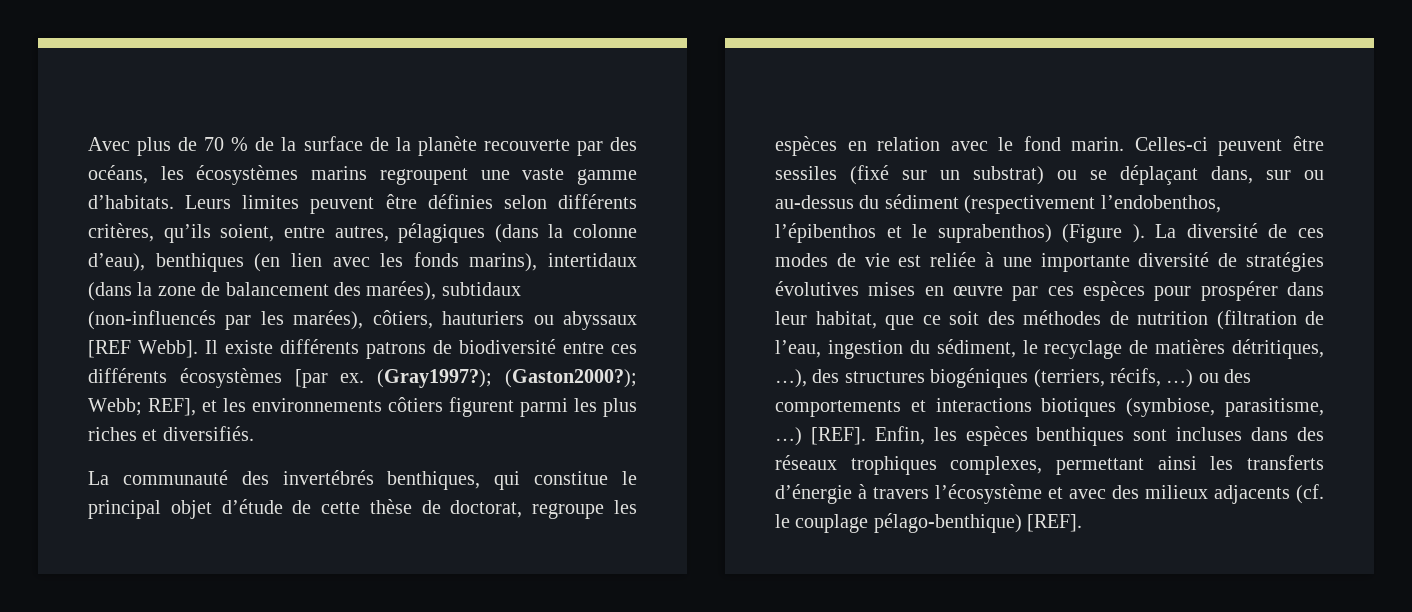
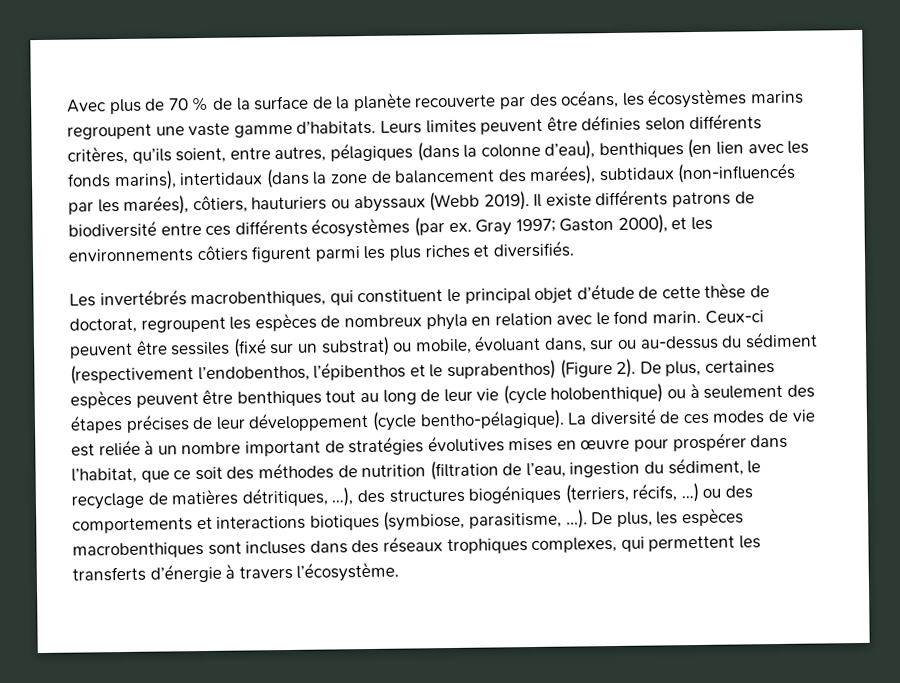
- Leurs limites peuvent être définies selon différents critères, qu’ils soient, entre autres, pélagiques (dans la colonne d’eau), benthiques (en lien avec les fonds marins), intertidaux (dans la zone de balancement des marées), subtidaux (non-influencés par les marées), côtiers, hauturiers ou abyssaux [REF Webb].
+ Leurs limites peuvent être définies selon différents critères, qu’ils soient, entre autres, pélagiques (dans la colonne d’eau), benthiques (en lien avec les fonds marins), intertidaux (dans la zone de balancement des marées), subtidaux (non-influencés par les marées), côtiers, hauturiers ou abyssaux (Webb 2019).
- Il existe différents patrons de biodiversité entre ces différents écosystèmes [par ex. (Gray1997?); (Gaston2000?); Webb; REF], et les environnements côtiers figurent parmi les plus riches et diversifiés.
+ Il existe différents patrons de biodiversité entre ces différents écosystèmes (par ex. Gray 1997; Gaston 2000), et les environnements côtiers figurent parmi les plus riches et diversifiés.
- La communauté des invertébrés benthiques, qui constitue le principal objet d’étude de cette thèse de doctorat, regroupe les espèces en relation avec le fond marin.
+ Les invertébrés macrobenthiques, qui constituent le principal objet d’étude de cette thèse de doctorat, regroupent les espèces de nombreux phyla en relation avec le fond marin.
- Celles-ci peuvent être sessiles (fixé sur un substrat) ou se déplaçant dans, sur ou au-dessus du sédiment (respectivement l’endobenthos, l’épibenthos et le suprabenthos) (Figure ).
+ Ceux-ci peuvent être sessiles (fixé sur un substrat) ou mobile, évoluant dans, sur ou au-dessus du sédiment (respectivement l’endobenthos, l’épibenthos et le suprabenthos) (Figure 2). De plus, certaines espèces peuvent être benthiques tout au long de leur vie (cycle holobenthique) ou à seulement des étapes précises de leur développement (cycle bentho-pélagique).
- La diversité de ces modes de vie est reliée à une importante diversité de stratégies évolutives mises en œuvre par ces espèces pour prospérer dans leur habitat, que ce soit des méthodes de nutrition (filtration de l’eau, ingestion du sédiment, le recyclage de matières détritiques, …), des structures biogéniques (terriers, récifs, …) ou des comportements et interactions biotiques (symbiose, parasitisme, …) [REF]. Enfin, les espèces benthiques sont incluses dans des réseaux trophiques complexes, permettant ainsi les transferts d’énergie à travers l’écosystème et avec des milieux adjacents (cf. le couplage pélago-benthique) [REF].
+ La diversité de ces modes de vie est reliée à un nombre important de stratégies évolutives mises en œuvre pour prospérer dans l’habitat, que ce soit des méthodes de nutrition (filtration de l’eau, ingestion du sédiment, le recyclage de matières détritiques, …), des structures biogéniques (terriers, récifs, …) ou des comportements et interactions biotiques (symbiose, parasitisme, …). De plus, les espèces macrobenthiques sont incluses dans des réseaux trophiques complexes, qui permettent les transferts d’énergie à travers l’écosystème.

